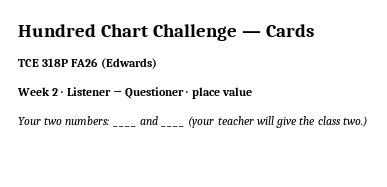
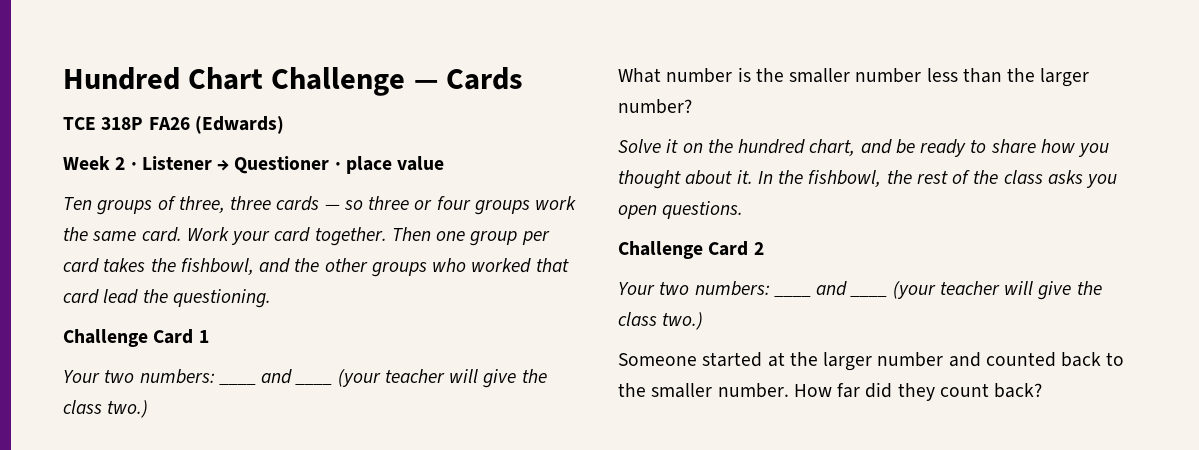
+ Ten groups of three, three cards — so three or four groups work the same card. Work your card together. Then one group per card takes the fishbowl, and the other groups who worked that card lead the questioning.
+ Challenge Card 1
+ What number is the smaller number less than the larger number?
+ Solve it on the hundred chart, and be ready to share how you thought about it. In the fishbowl, the rest of the class asks you open questions.
+ Challenge Card 2
+ Your two numbers: ____ and ____ (your teacher will give the class two.)
+ Someone started at the larger number and counted back to the smaller number. How far did they count back?

